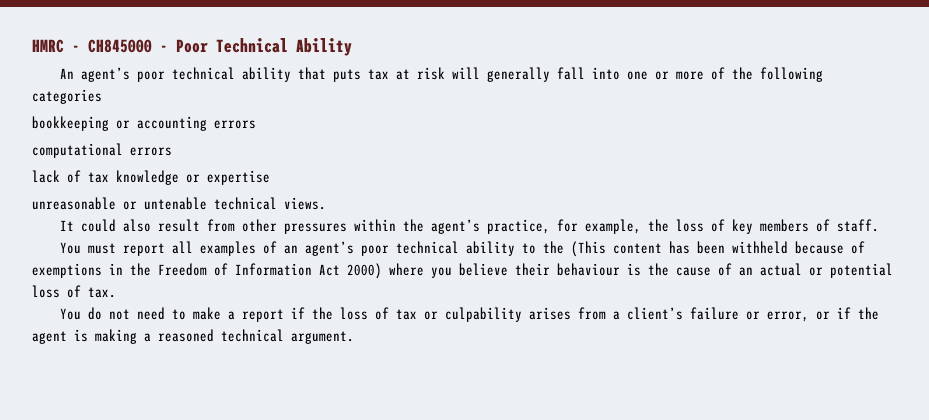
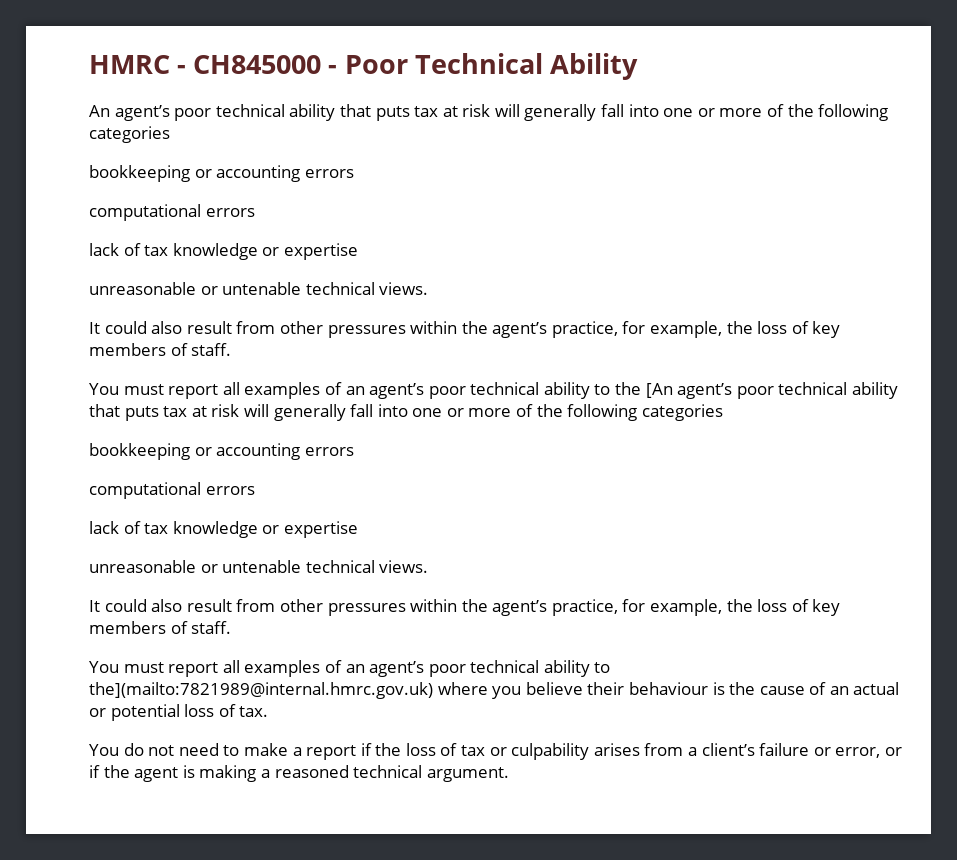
- You must report all examples of an agent’s poor technical ability to the (This content has been withheld because of exemptions in the Freedom of Information Act 2000) where you believe their behaviour is the cause of an actual or potential loss of tax.
+ You must report all examples of an agent’s poor technical ability to the [An agent’s poor technical ability that puts tax at risk will generally fall into one or more of the following categories
+ bookkeeping or accounting errors
+ computational errors
+ lack of tax knowledge or expertise
+ unreasonable or untenable technical views.
+ It could also result from other pressures within the agent’s practice, for example, the loss of key members of staff.
+ You must report all examples of an agent’s poor technical ability to the](mailto:7821989@internal.hmrc.gov.uk) where you believe their behaviour is the cause of an actual or potential loss of tax.

